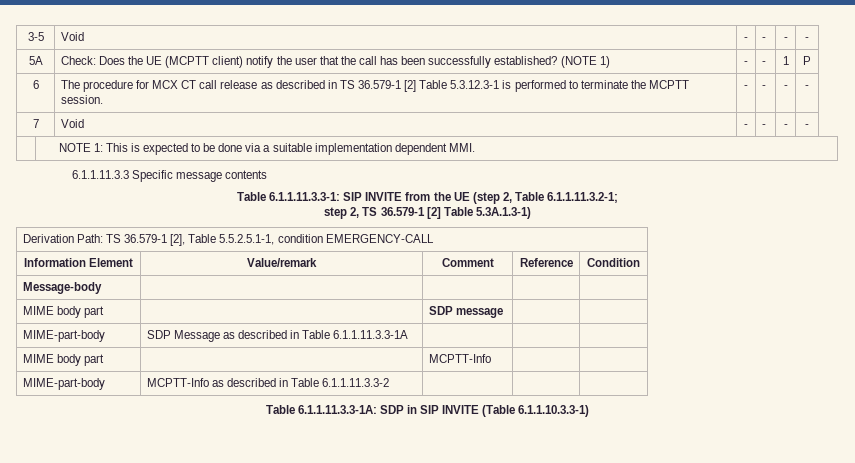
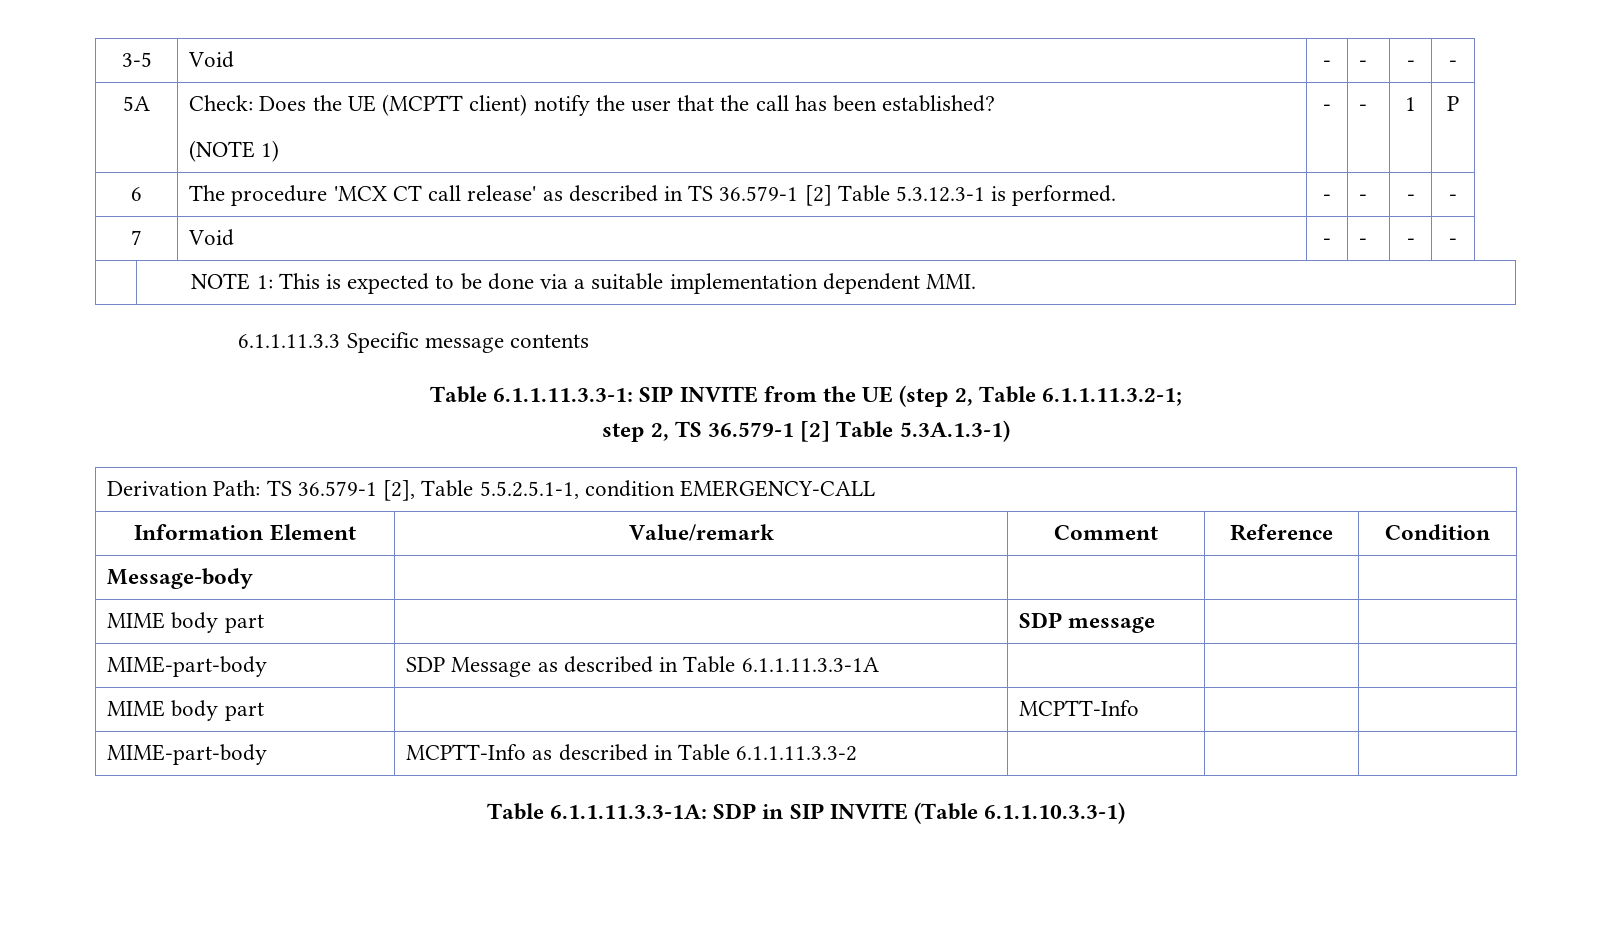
- 5A | Check: Does the UE (MCPTT client) notify the user that the call has been successfully established? (NOTE 1) | - | - | 1 | P
+ 5A | Check: Does the UE (MCPTT client) notify the user that the call has been established?
+ (NOTE 1) | - | - | 1 | P
- 6 | The procedure for MCX CT call release as described in TS 36.579-1 [2] Table 5.3.12.3-1 is performed to terminate the MCPTT session. | - | - | - | -
+ 6 | The procedure 'MCX CT call release' as described in TS 36.579-1 [2] Table 5.3.12.3-1 is performed. | - | - | - | -

